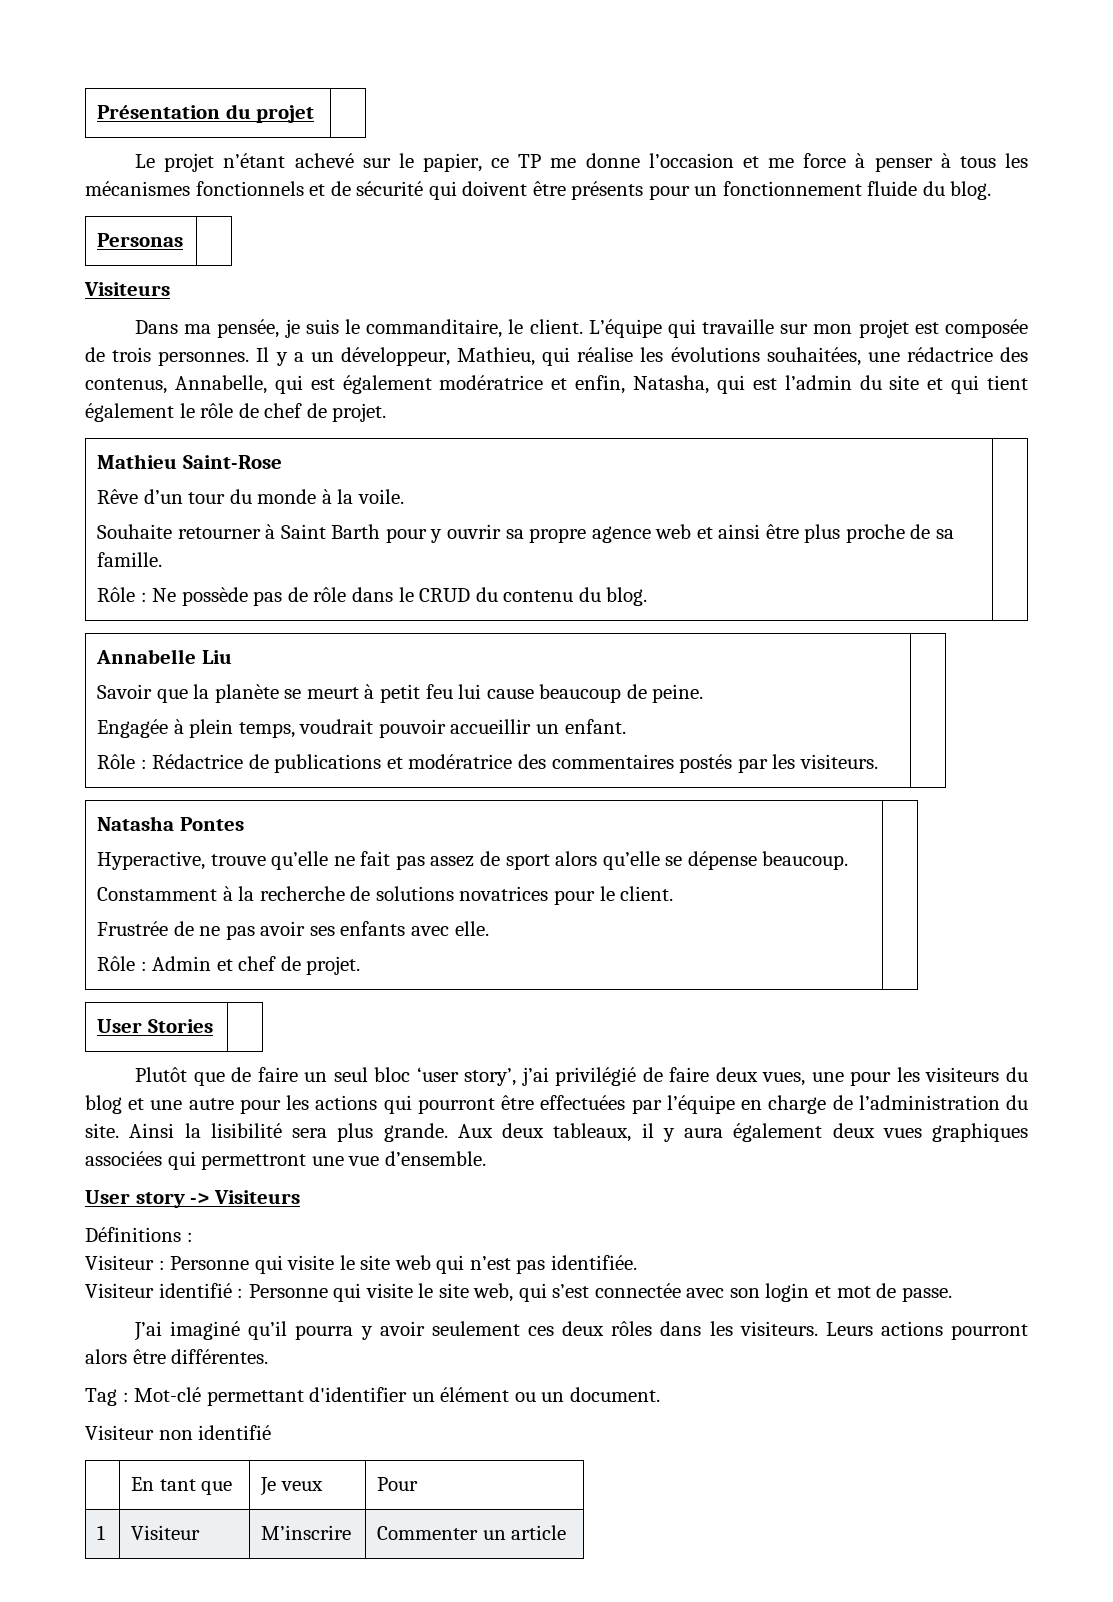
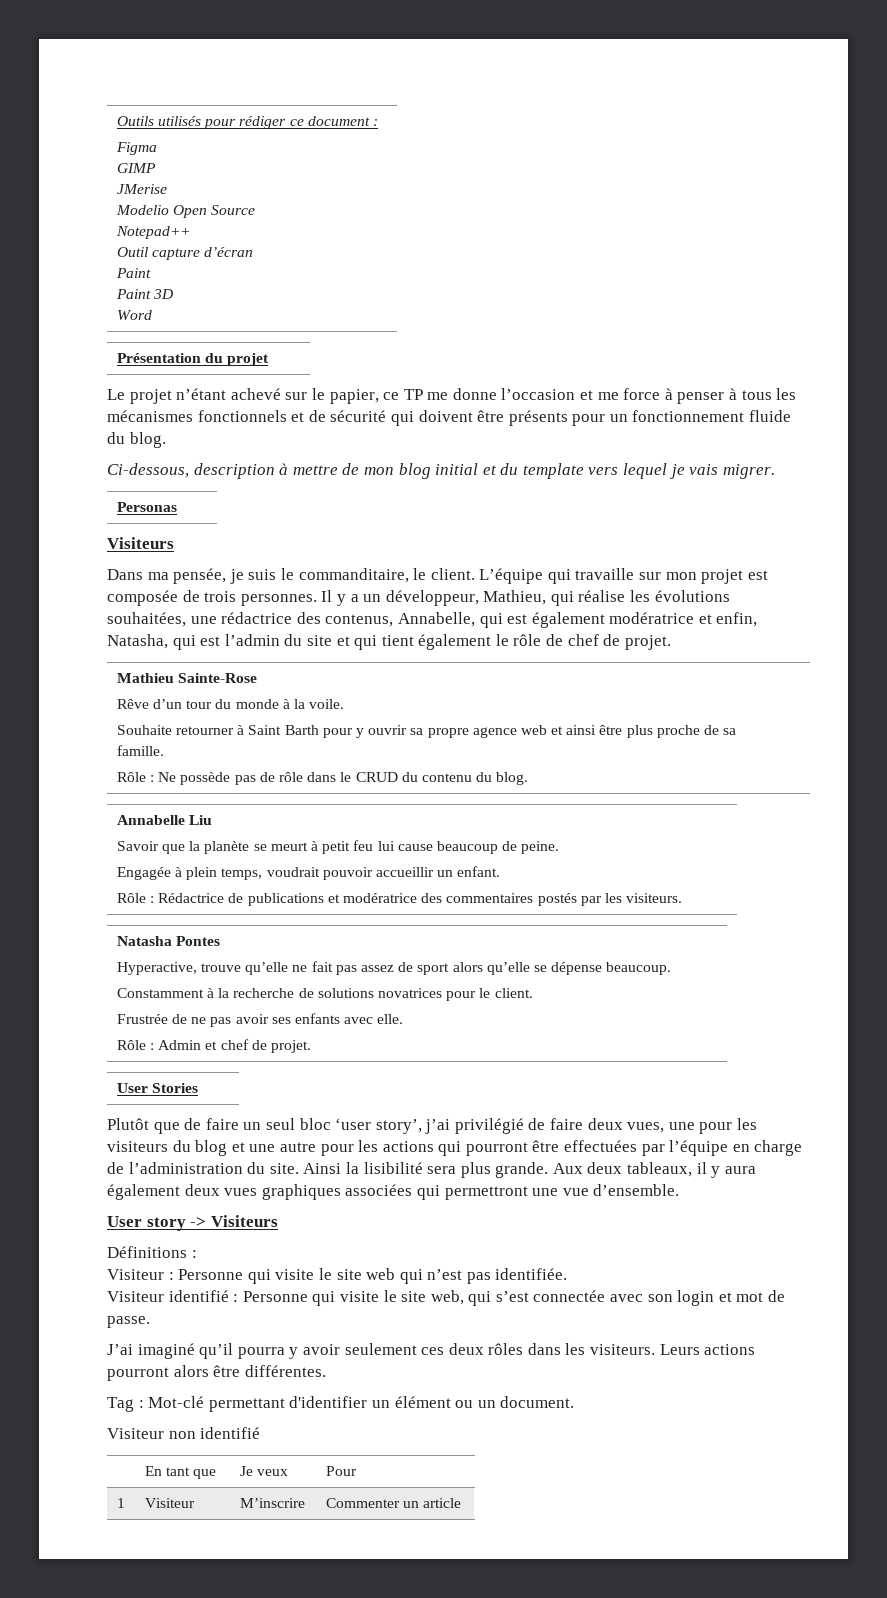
+ Outils utilisés pour rédiger ce document :
+ Figma
+ GIMP
+ JMerise
+ Modelio Open Source
+ Notepad++
+ Outil capture d’écran
+ Paint
+ Paint 3D
+ Word
+ Ci-dessous, description à mettre de mon blog initial et du template vers lequel je vais migrer.
- Mathieu Saint-Rose
+ Mathieu Sainte-Rose

